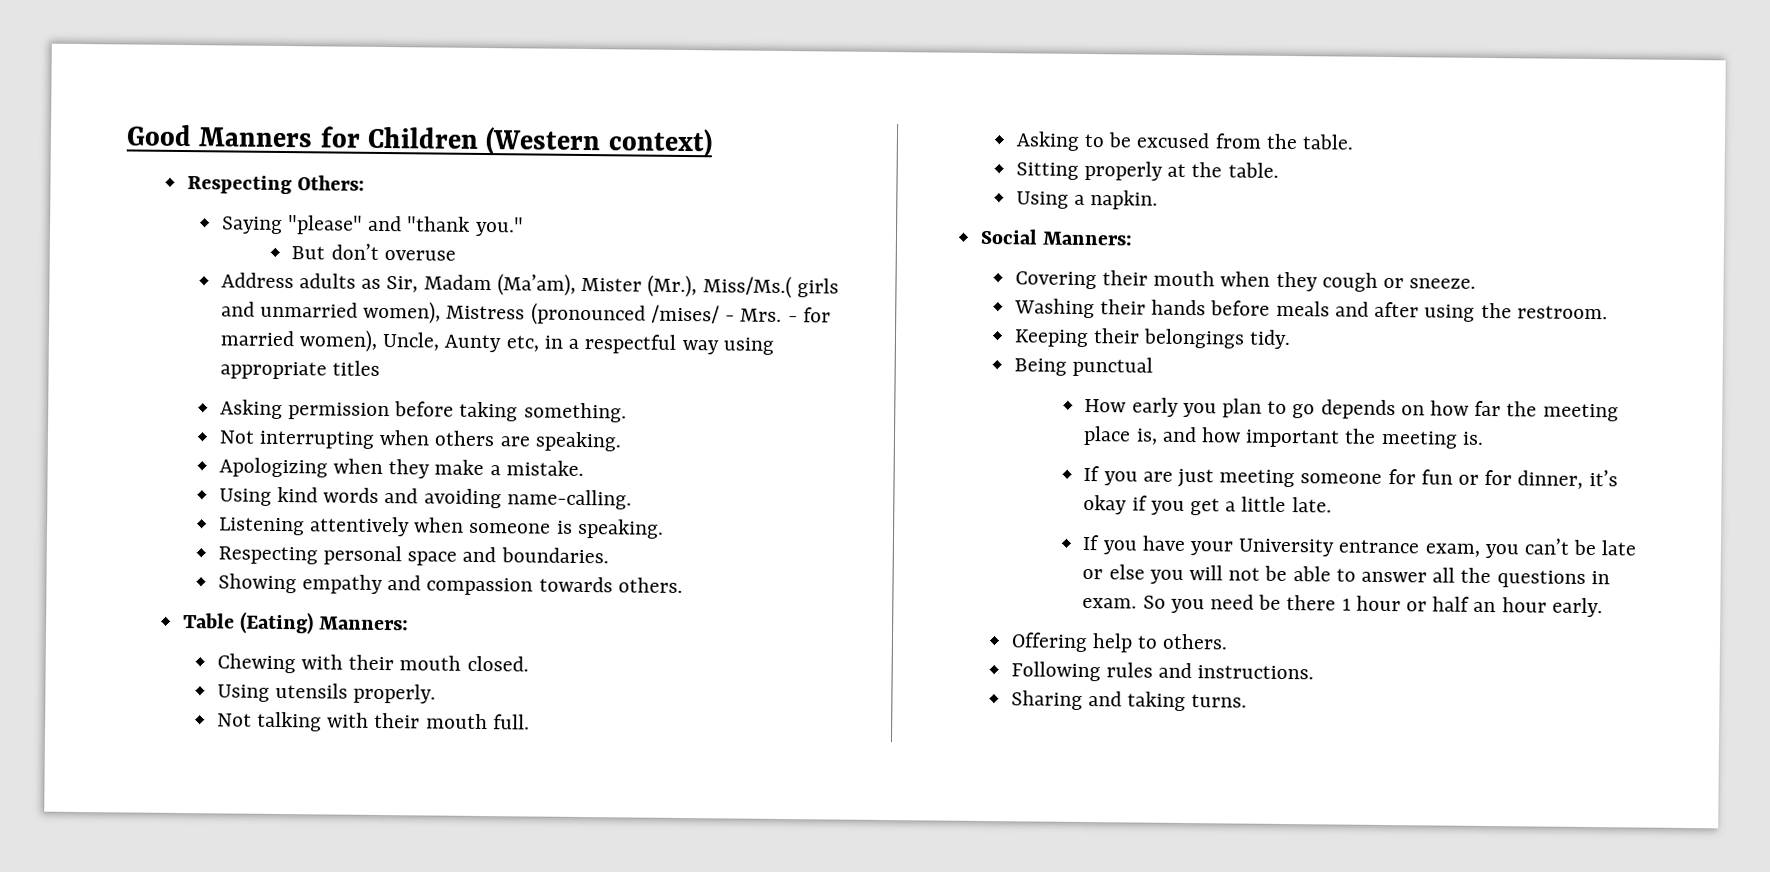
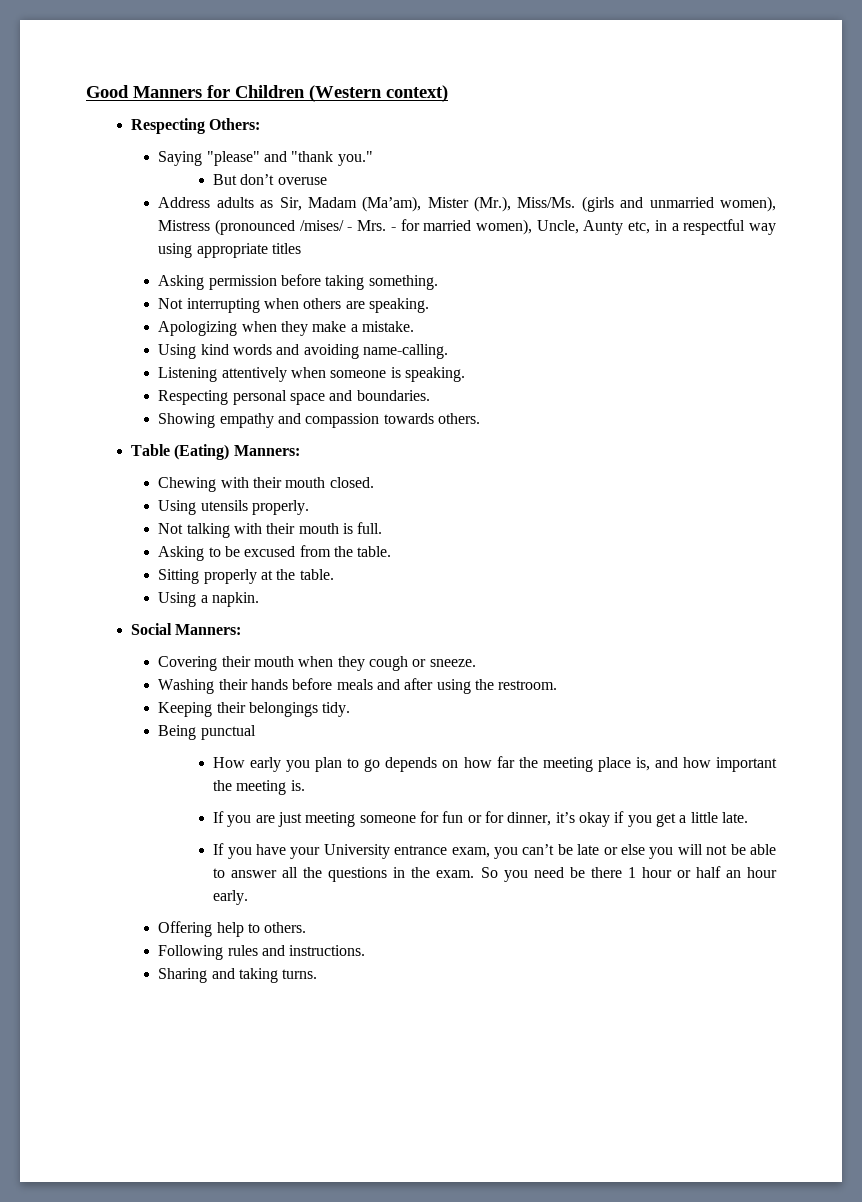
- Address adults as Sir, Madam (Ma’am), Mister (Mr.), Miss/Ms.( girls and unmarried women), Mistress (pronounced /mises/ - Mrs. - for married women), Uncle, Aunty etc, in a respectful way using appropriate titles
+ Address adults as Sir, Madam (Ma’am), Mister (Mr.), Miss/Ms. (girls and unmarried women), Mistress (pronounced /mises/ - Mrs. - for married women), Uncle, Aunty etc, in a respectful way using appropriate titles
- Not talking with their mouth full.
+ Not talking with their mouth is full.
- If you have your University entrance exam, you can’t be late or else you will not be able to answer all the questions in exam.
+ If you have your University entrance exam, you can’t be late or else you will not be able to answer all the questions in the exam.

